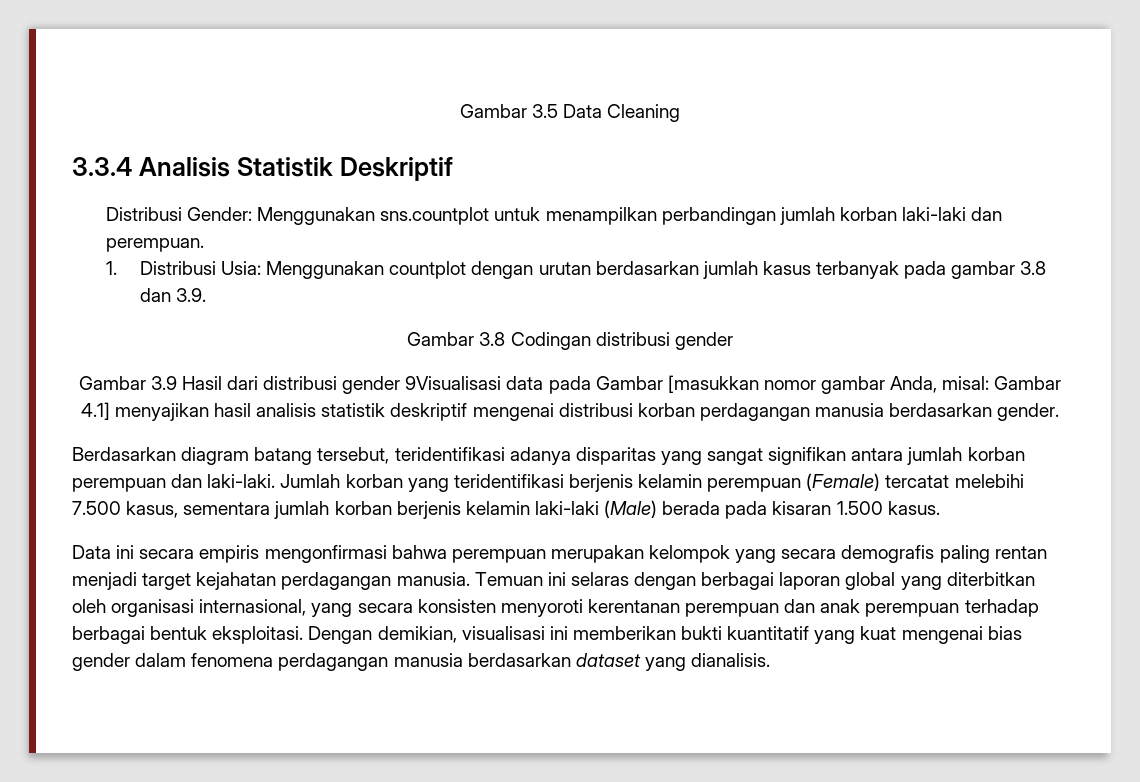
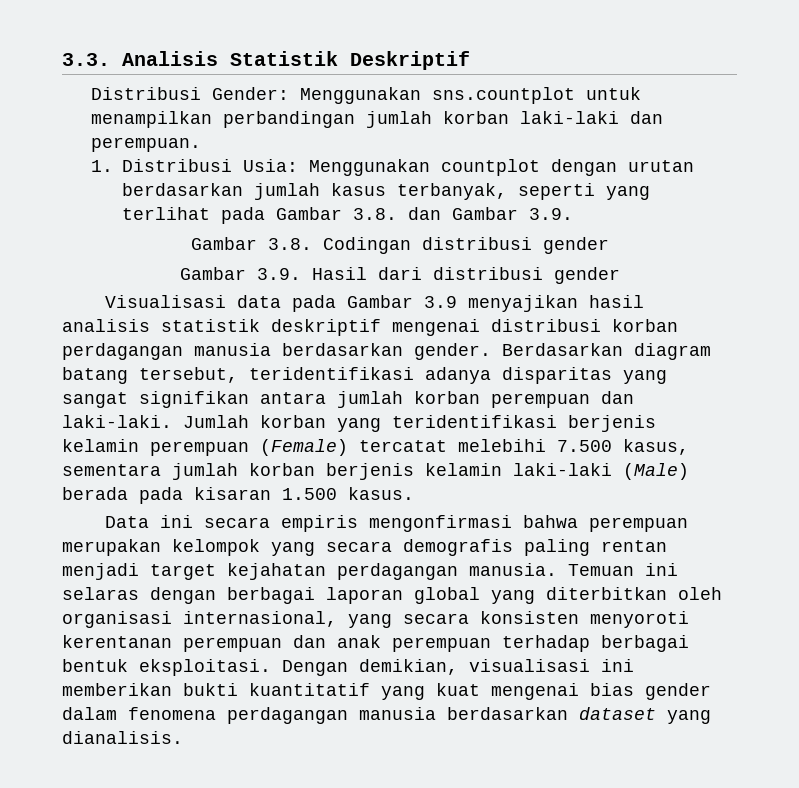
- Gambar 3.5 Data Cleaning
- 3.3.4 Analisis Statistik Deskriptif
+ 3.3. Analisis Statistik Deskriptif
- 1. Distribusi Usia: Menggunakan countplot dengan urutan berdasarkan jumlah kasus terbanyak pada gambar 3.8 dan 3.9.
+ 1. Distribusi Usia: Menggunakan countplot dengan urutan berdasarkan jumlah kasus terbanyak, seperti yang terlihat pada Gambar 3.8. dan Gambar 3.9.
- Gambar 3.8 Codingan distribusi gender
+ Gambar 3.8. Codingan distribusi gender
- Gambar 3.9 Hasil dari distribusi gender 9Visualisasi data pada Gambar [masukkan nomor gambar Anda, misal: Gambar 4.1] menyajikan hasil analisis statistik deskriptif mengenai distribusi korban perdagangan manusia berdasarkan gender.
- Berdasarkan diagram batang tersebut, teridentifikasi adanya disparitas yang sangat signifikan antara jumlah korban perempuan dan laki-laki.
+ Gambar 3.9. Hasil dari distribusi gender
+ Visualisasi data pada Gambar 3.9 menyajikan hasil analisis statistik deskriptif mengenai distribusi korban perdagangan manusia berdasarkan gender. Berdasarkan diagram batang tersebut, teridentifikasi adanya disparitas yang sangat signifikan antara jumlah korban perempuan dan laki-laki.

